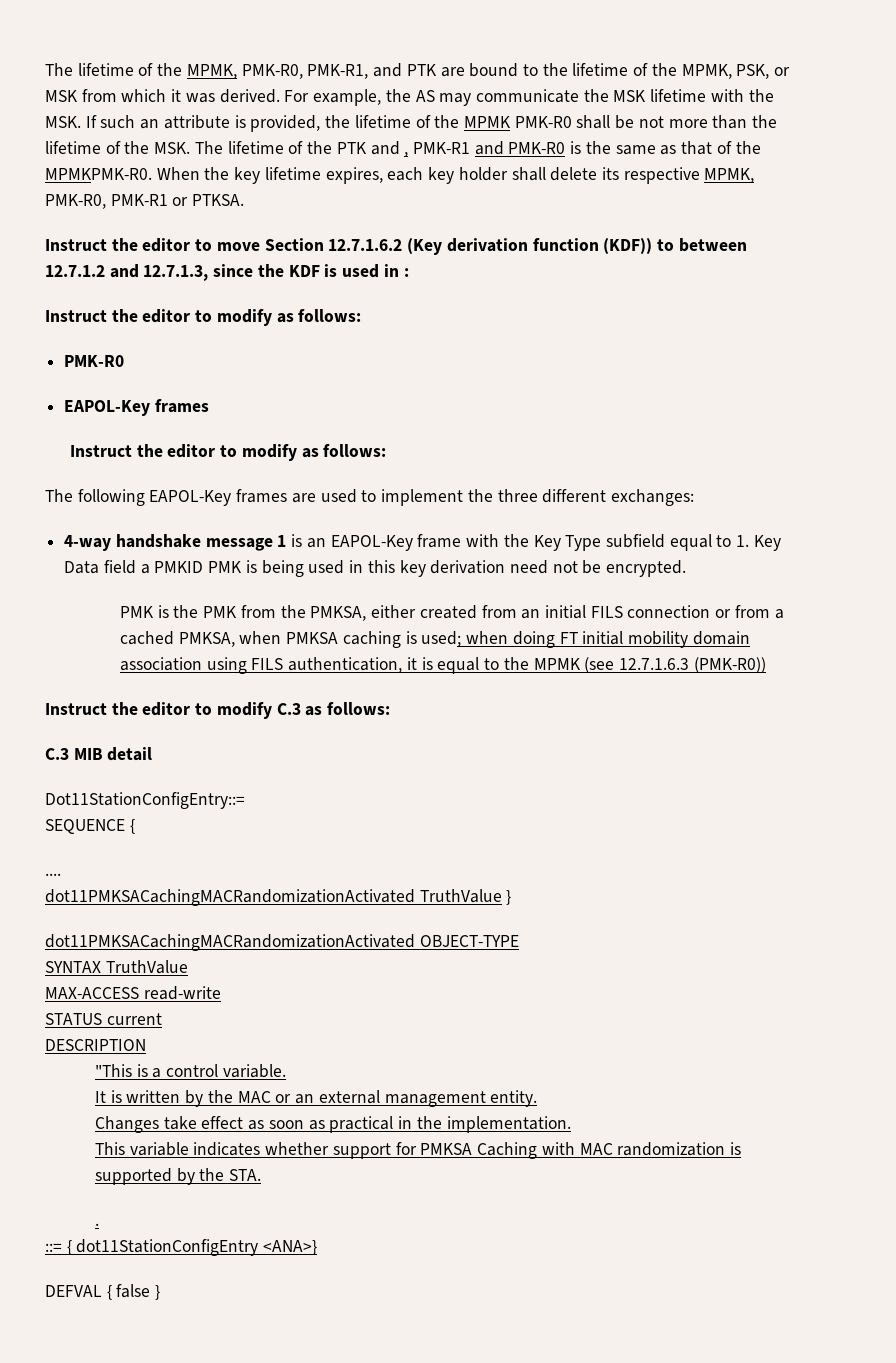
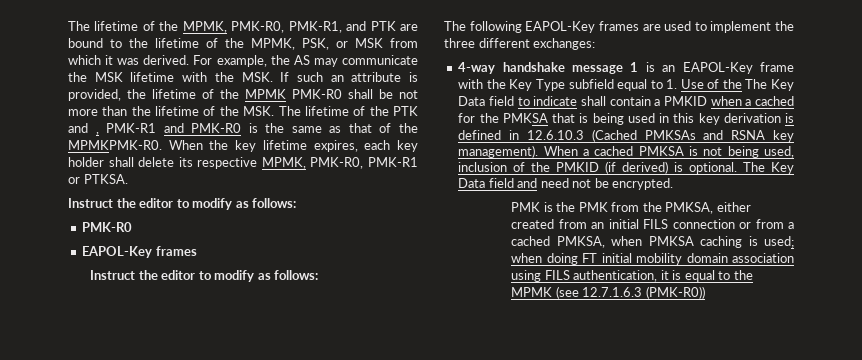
- Instruct the editor to move Section 12.7.1.6.2 (Key derivation function (KDF)) to between 12.7.1.2 and 12.7.1.3, since the KDF is used in :
- 4-way handshake message 1 is an EAPOL-Key frame with the Key Type subfield equal to 1. Key Data field a PMKID PMK is being used in this key derivation need not be encrypted.
+ 4-way handshake message 1 is an EAPOL-Key frame with the Key Type subfield equal to 1. Use of the The Key Data field to indicate shall contain a PMKID when a cached for the PMKSA that is being used in this key derivation is defined in 12.6.10.3 (Cached PMKSAs and RSNA key management). When a cached PMKSA is not being used, inclusion of the PMKID (if derived) is optional. The Key Data field and need not be encrypted.
- Instruct the editor to modify C.3 as follows:
- C.3 MIB detail
- Dot11StationConfigEntry::=
- SEQUENCE {
- ....
- dot11PMKSACachingMACRandomizationActivated TruthValue }
- dot11PMKSACachingMACRandomizationActivated OBJECT-TYPE
- SYNTAX TruthValue
- MAX-ACCESS read-write
- STATUS current
- DESCRIPTION
- "This is a control variable.
- It is written by the MAC or an external management entity.
- Changes take effect as soon as practical in the implementation.
- This variable indicates whether support for PMKSA Caching with MAC randomization is supported by the STA.
- .
- ::= { dot11StationConfigEntry <ANA>}
- DEFVAL { false }

